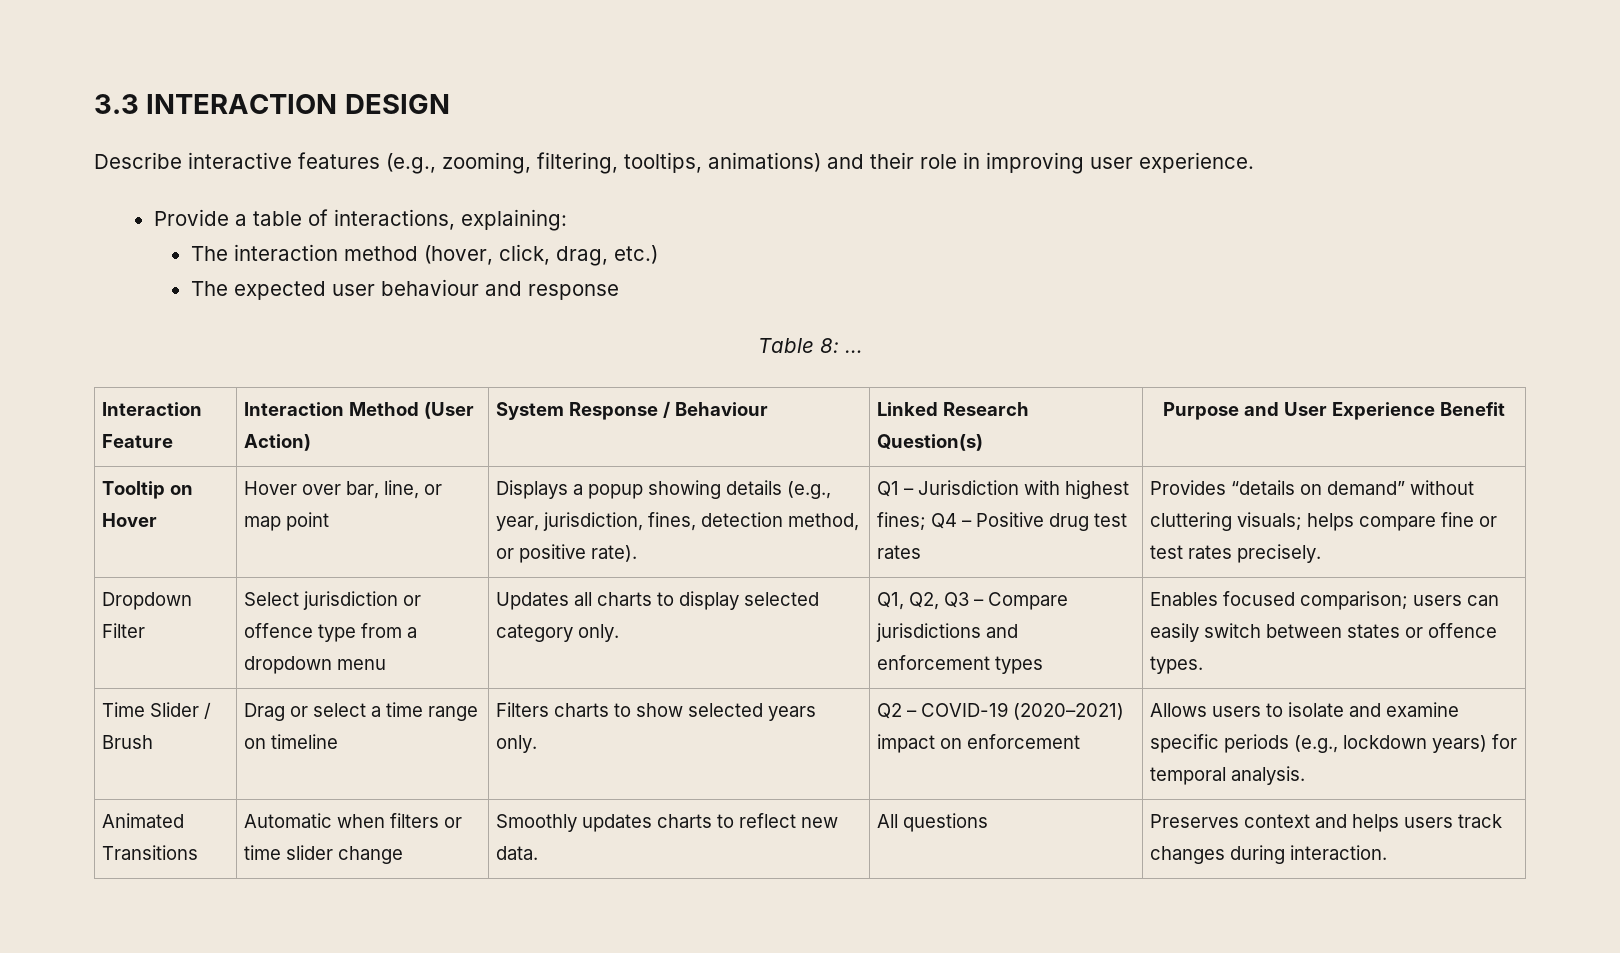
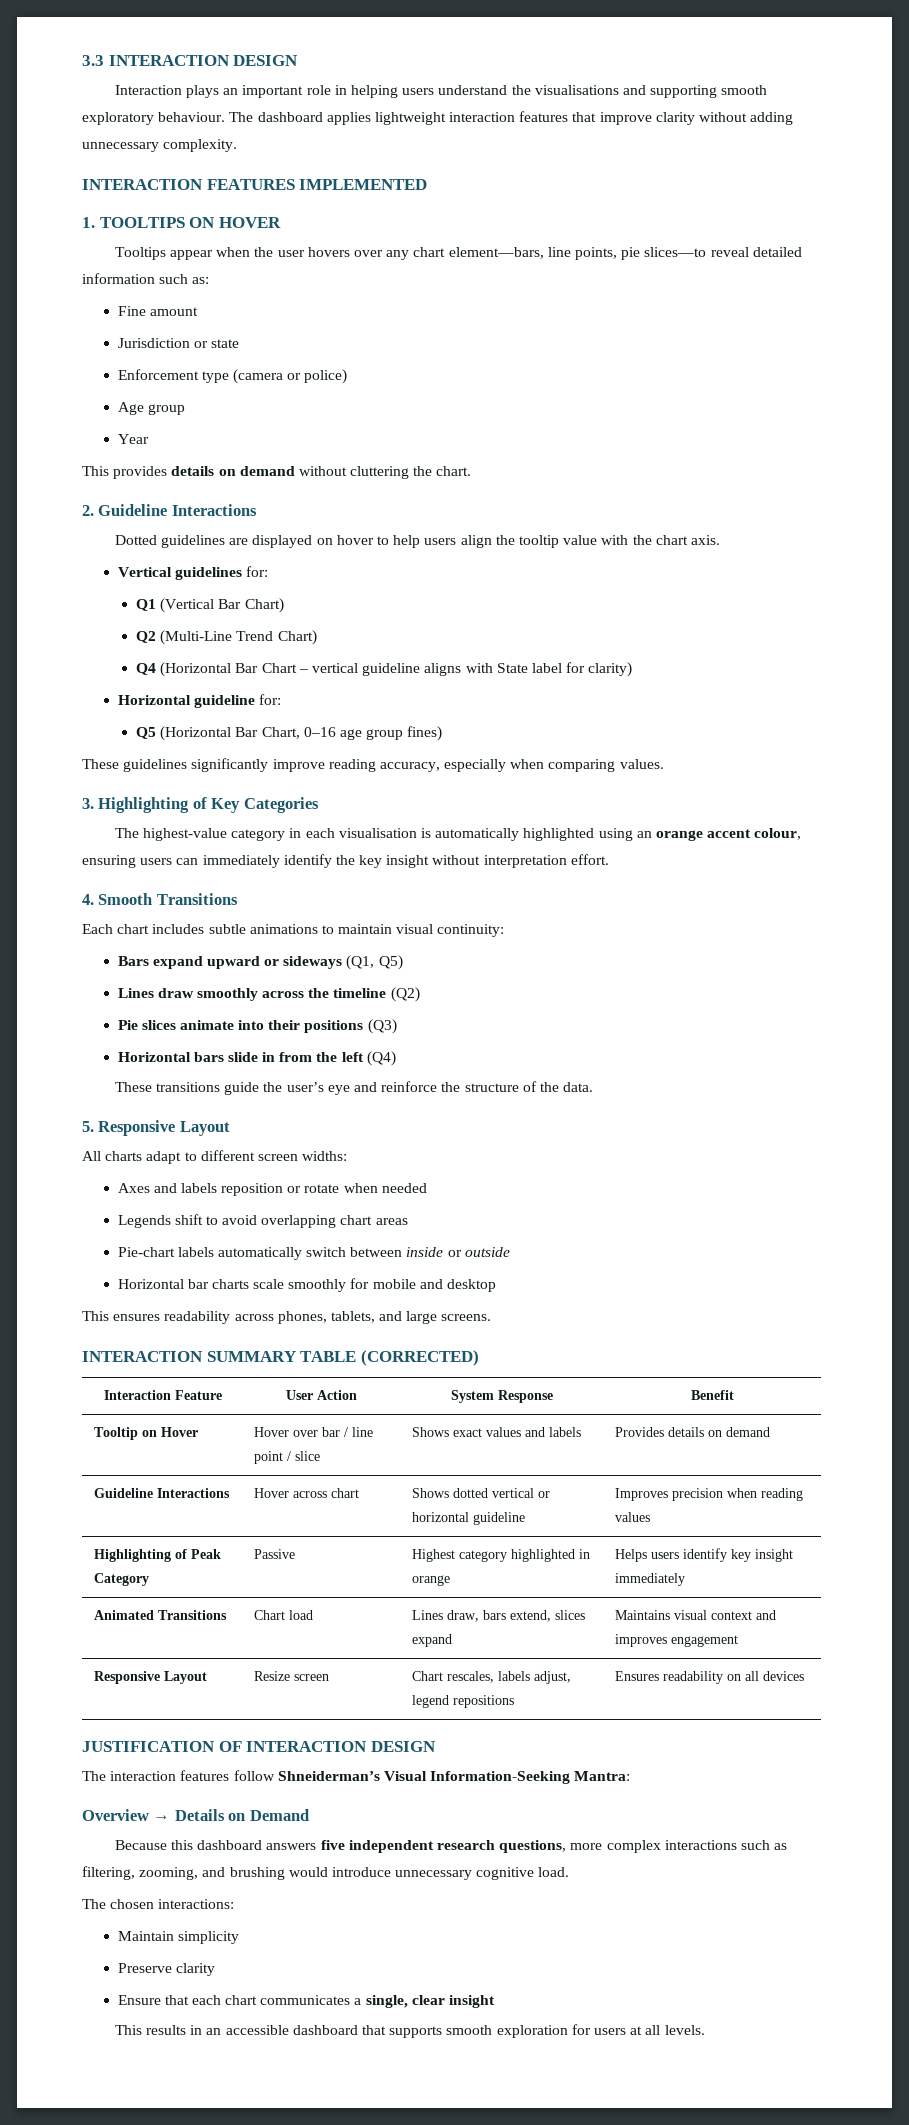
- Describe interactive features (e.g., zooming, filtering, tooltips, animations) and their role in improving user experience.
- Provide a table of interactions, explaining:
- The interaction method (hover, click, drag, etc.)
- The expected user behaviour and response
- Table 8: …
- Interaction Feature | Interaction Method (User Action) | System Response / Behaviour | Linked Research Question(s) | Purpose and User Experience Benefit
+ Interaction plays an important role in helping users understand the visualisations and supporting smooth exploratory behaviour. The dashboard applies lightweight interaction features that improve clarity without adding unnecessary complexity.
+ INTERACTION FEATURES IMPLEMENTED
+ 1. TOOLTIPS ON HOVER
+ Tooltips appear when the user hovers over any chart element—bars, line points, pie slices—to reveal detailed information such as:
+ Fine amount
+ Jurisdiction or state
+ Enforcement type (camera or police)
+ Age group
+ Year
+ This provides details on demand without cluttering the chart.
+ 2. Guideline Interactions
+ Dotted guidelines are displayed on hover to help users align the tooltip value with the chart axis.
+ Vertical guidelines for:
+ Q1 (Vertical Bar Chart)
+ Q2 (Multi-Line Trend Chart)
+ Q4 (Horizontal Bar Chart – vertical guideline aligns with State label for clarity)
+ Horizontal guideline for:
+ Q5 (Horizontal Bar Chart, 0–16 age group fines)
+ These guidelines significantly improve reading accuracy, especially when comparing values.
+ 3. Highlighting of Key Categories
+ The highest-value category in each visualisation is automatically highlighted using an orange accent colour, ensuring users can immediately identify the key insight without interpretation effort.
+ 4. Smooth Transitions
+ Each chart includes subtle animations to maintain visual continuity:
+ Bars expand upward or sideways (Q1, Q5)
+ Lines draw smoothly across the timeline (Q2)
+ Pie slices animate into their positions (Q3)
+ Horizontal bars slide in from the left (Q4)
+ These transitions guide the user’s eye and reinforce the structure of the data.
+ 5. Responsive Layout
+ All charts adapt to different screen widths:
+ Axes and labels reposition or rotate when needed
+ Legends shift to avoid overlapping chart areas
+ Pie-chart labels automatically switch between inside or outside
+ Horizontal bar charts scale smoothly for mobile and desktop
+ This ensures readability across phones, tablets, and large screens.
+ INTERACTION SUMMARY TABLE (CORRECTED)
+ Interaction Feature | User Action | System Response | Benefit
- Hover over bar, line, or map point | Displays a popup showing details (e.g., year, jurisdiction, fines, detection method, or positive rate). | Q1 – Jurisdiction with highest fines; Q4 – Positive drug test rates | Provides “details on demand” without cluttering visuals; helps compare fine or test rates precisely.
- Dropdown Filter | Select jurisdiction or offence type from a dropdown menu | Updates all charts to display selected category only. | Q1, Q2, Q3 – Compare jurisdictions and enforcement types | Enables focused comparison; users can easily switch between states or offence types.
- Time Slider / Brush | Drag or select a time range on timeline | Filters charts to show selected years only. | Q2 – COVID-19 (2020–2021) impact on enforcement | Allows users to isolate and examine specific periods (e.g., lockdown years) for temporal analysis.
- Animated Transitions | Automatic when filters or time slider change | Smoothly updates charts to reflect new data. | All questions | Preserves context and helps users track changes during interaction.
+ Hover over bar / line point / slice | Shows exact values and labels | Provides details on demand
+ Guideline Interactions | Hover across chart | Shows dotted vertical or horizontal guideline | Improves precision when reading values
+ Highlighting of Peak Category | Passive | Highest category highlighted in orange | Helps users identify key insight immediately
+ Animated Transitions | Chart load | Lines draw, bars extend, slices expand | Maintains visual context and improves engagement
+ Responsive Layout | Resize screen | Chart rescales, labels adjust, legend repositions | Ensures readability on all devices
+ JUSTIFICATION OF INTERACTION DESIGN
+ The interaction features follow Shneiderman’s Visual Information-Seeking Mantra:
+ Overview → Details on Demand
+ Because this dashboard answers five independent research questions, more complex interactions such as filtering, zooming, and brushing would introduce unnecessary cognitive load.
+ The chosen interactions:
+ Maintain simplicity
+ Preserve clarity
+ Ensure that each chart communicates a single, clear insight
+ This results in an accessible dashboard that supports smooth exploration for users at all levels.

